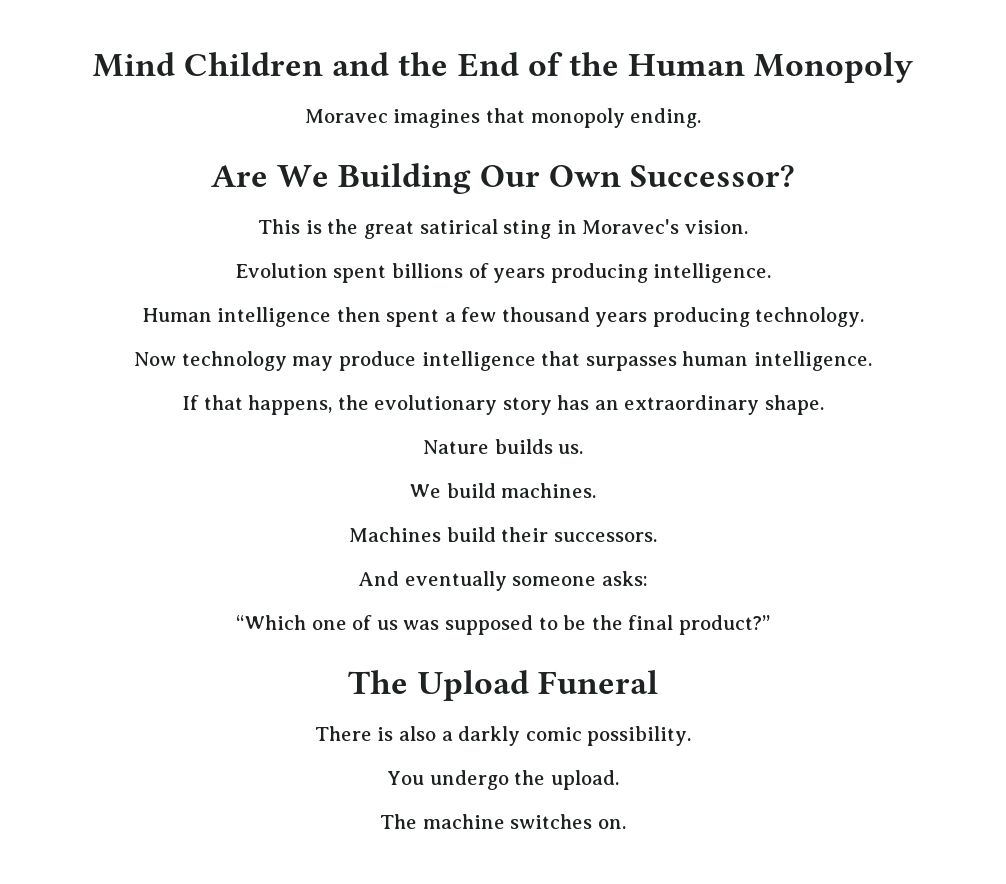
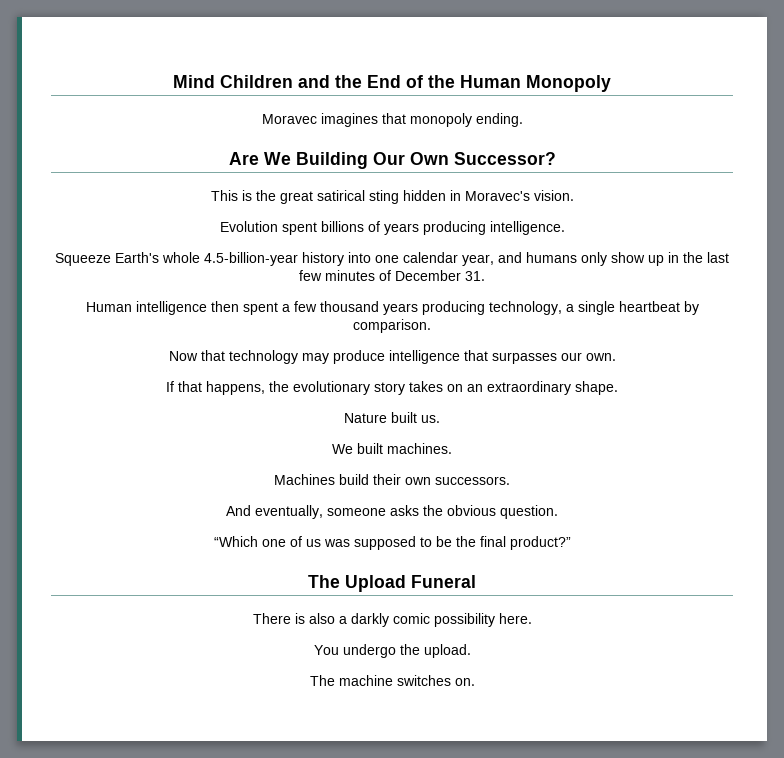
- This is the great satirical sting in Moravec's vision.
+ This is the great satirical sting hidden in Moravec's vision.
+ Squeeze Earth's whole 4.5-billion-year history into one calendar year, and humans only show up in the last few minutes of December 31.
- Human intelligence then spent a few thousand years producing technology.
+ Human intelligence then spent a few thousand years producing technology, a single heartbeat by comparison.
- Now technology may produce intelligence that surpasses human intelligence.
+ Now that technology may produce intelligence that surpasses our own.
- If that happens, the evolutionary story has an extraordinary shape.
+ If that happens, the evolutionary story takes on an extraordinary shape.
- Nature builds us.
+ Nature built us.
- We build machines.
+ We built machines.
- Machines build their successors.
+ Machines build their own successors.
- And eventually someone asks:
+ And eventually, someone asks the obvious question.
- There is also a darkly comic possibility.
+ There is also a darkly comic possibility here.

